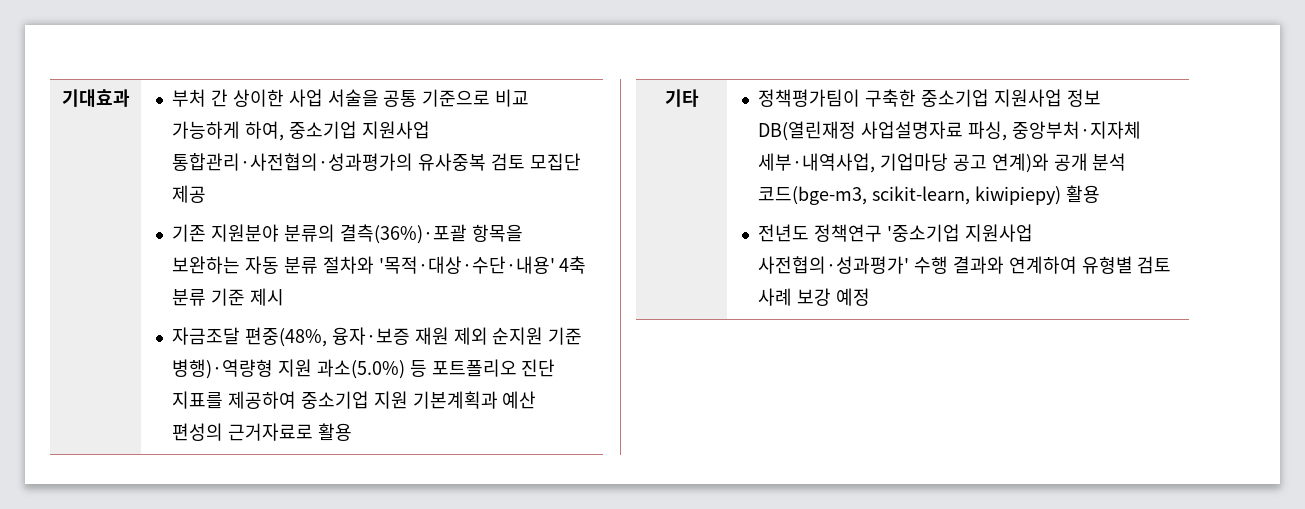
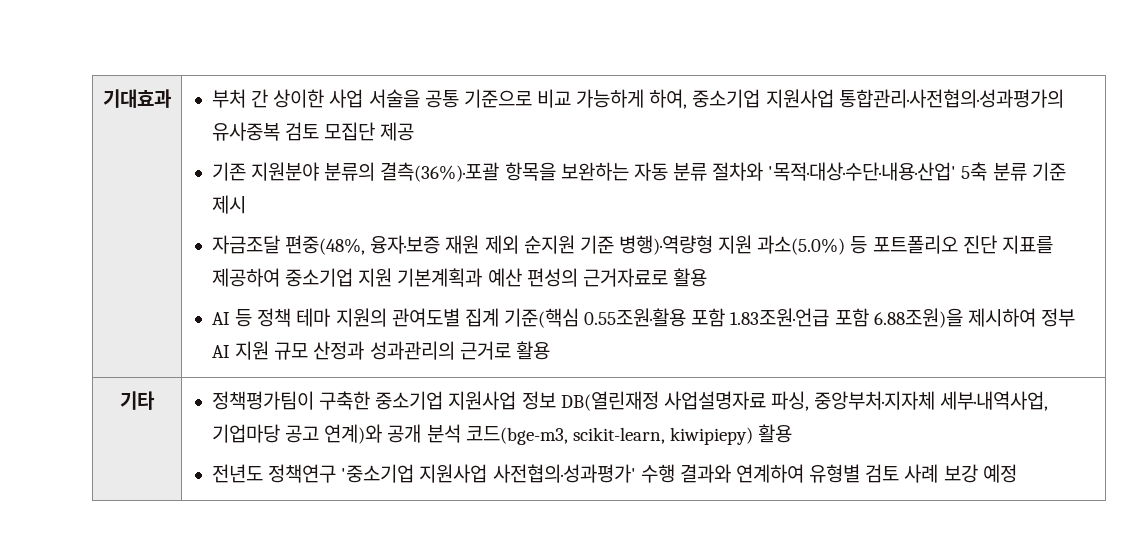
- 기존 지원분야 분류의 결측(36%)·포괄 항목을 보완하는 자동 분류 절차와 '목적·대상·수단·내용' 4축 분류 기준 제시
+ 기존 지원분야 분류의 결측(36%)·포괄 항목을 보완하는 자동 분류 절차와 '목적·대상·수단·내용·산업' 5축 분류 기준 제시
+ AI 등 정책 테마 지원의 관여도별 집계 기준(핵심 0.55조원·활용 포함 1.83조원·언급 포함 6.88조원)을 제시하여 정부 AI 지원 규모 산정과 성과관리의 근거로 활용

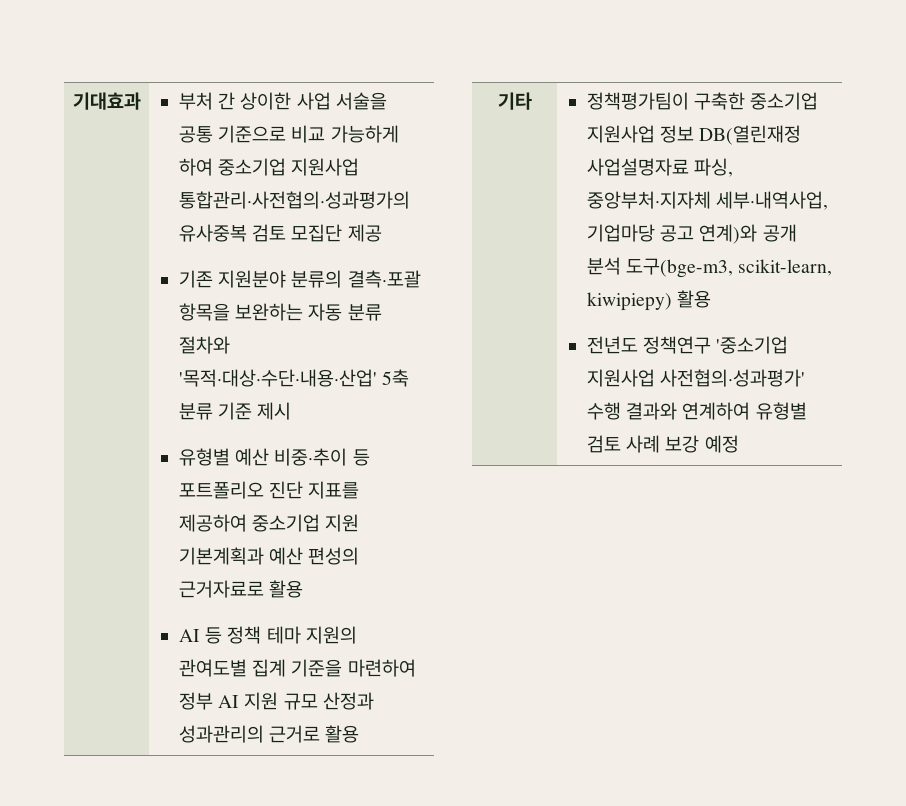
- 부처 간 상이한 사업 서술을 공통 기준으로 비교 가능하게 하여, 중소기업 지원사업 통합관리·사전협의·성과평가의 유사중복 검토 모집단 제공
+ 부처 간 상이한 사업 서술을 공통 기준으로 비교 가능하게 하여 중소기업 지원사업 통합관리·사전협의·성과평가의 유사중복 검토 모집단 제공
- 기존 지원분야 분류의 결측(36%)·포괄 항목을 보완하는 자동 분류 절차와 '목적·대상·수단·내용·산업' 5축 분류 기준 제시
+ 기존 지원분야 분류의 결측·포괄 항목을 보완하는 자동 분류 절차와 '목적·대상·수단·내용·산업' 5축 분류 기준 제시
- 자금조달 편중(48%, 융자·보증 재원 제외 순지원 기준 병행)·역량형 지원 과소(5.0%) 등 포트폴리오 진단 지표를 제공하여 중소기업 지원 기본계획과 예산 편성의 근거자료로 활용
+ 유형별 예산 비중·추이 등 포트폴리오 진단 지표를 제공하여 중소기업 지원 기본계획과 예산 편성의 근거자료로 활용
- AI 등 정책 테마 지원의 관여도별 집계 기준(핵심 0.55조원·활용 포함 1.83조원·언급 포함 6.88조원)을 제시하여 정부 AI 지원 규모 산정과 성과관리의 근거로 활용
+ AI 등 정책 테마 지원의 관여도별 집계 기준을 마련하여 정부 AI 지원 규모 산정과 성과관리의 근거로 활용
- 기타 | 정책평가팀이 구축한 중소기업 지원사업 정보 DB(열린재정 사업설명자료 파싱, 중앙부처·지자체 세부·내역사업, 기업마당 공고 연계)와 공개 분석 코드(bge-m3, scikit-learn, kiwipiepy) 활용
+ 기타 | 정책평가팀이 구축한 중소기업 지원사업 정보 DB(열린재정 사업설명자료 파싱, 중앙부처·지자체 세부·내역사업, 기업마당 공고 연계)와 공개 분석 도구(bge-m3, scikit-learn, kiwipiepy) 활용

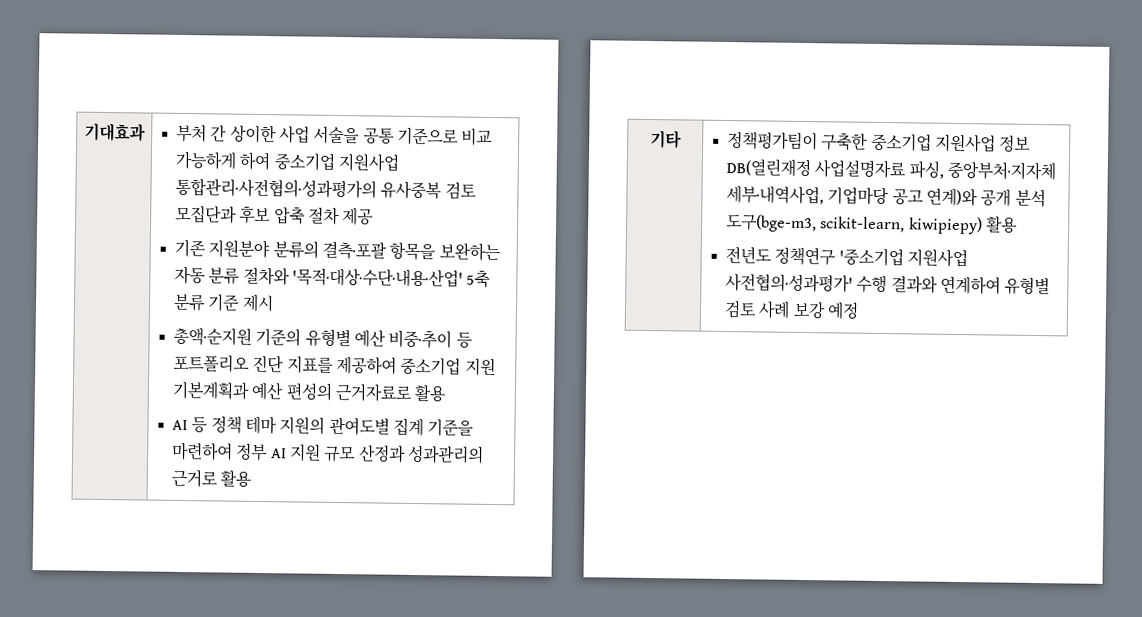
- 부처 간 상이한 사업 서술을 공통 기준으로 비교 가능하게 하여 중소기업 지원사업 통합관리·사전협의·성과평가의 유사중복 검토 모집단 제공
+ 부처 간 상이한 사업 서술을 공통 기준으로 비교 가능하게 하여 중소기업 지원사업 통합관리·사전협의·성과평가의 유사중복 검토 모집단과 후보 압축 절차 제공
- 유형별 예산 비중·추이 등 포트폴리오 진단 지표를 제공하여 중소기업 지원 기본계획과 예산 편성의 근거자료로 활용
+ 총액·순지원 기준의 유형별 예산 비중·추이 등 포트폴리오 진단 지표를 제공하여 중소기업 지원 기본계획과 예산 편성의 근거자료로 활용

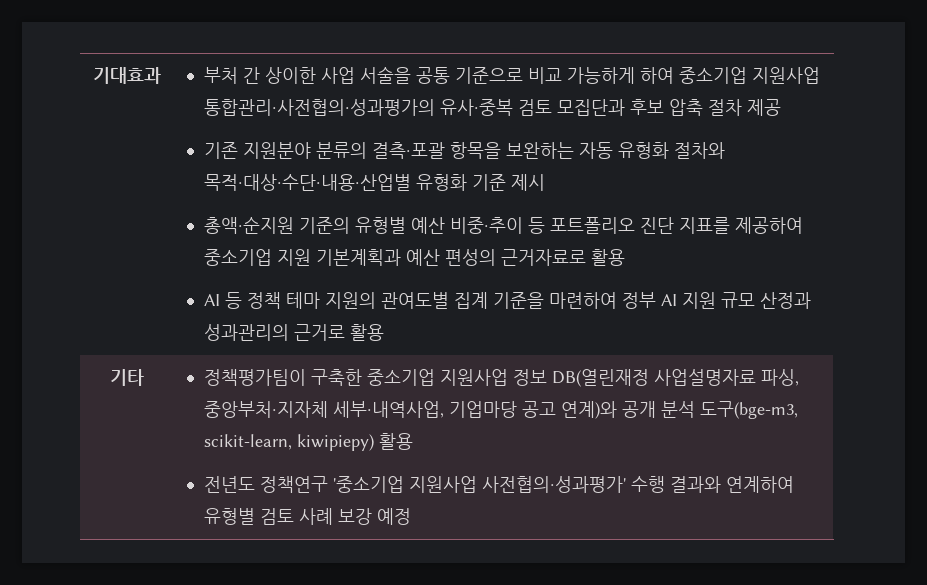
- 부처 간 상이한 사업 서술을 공통 기준으로 비교 가능하게 하여 중소기업 지원사업 통합관리·사전협의·성과평가의 유사중복 검토 모집단과 후보 압축 절차 제공
+ 부처 간 상이한 사업 서술을 공통 기준으로 비교 가능하게 하여 중소기업 지원사업 통합관리·사전협의·성과평가의 유사·중복 검토 모집단과 후보 압축 절차 제공
- 기존 지원분야 분류의 결측·포괄 항목을 보완하는 자동 분류 절차와 '목적·대상·수단·내용·산업' 5축 분류 기준 제시
+ 기존 지원분야 분류의 결측·포괄 항목을 보완하는 자동 유형화 절차와 목적·대상·수단·내용·산업별 유형화 기준 제시

